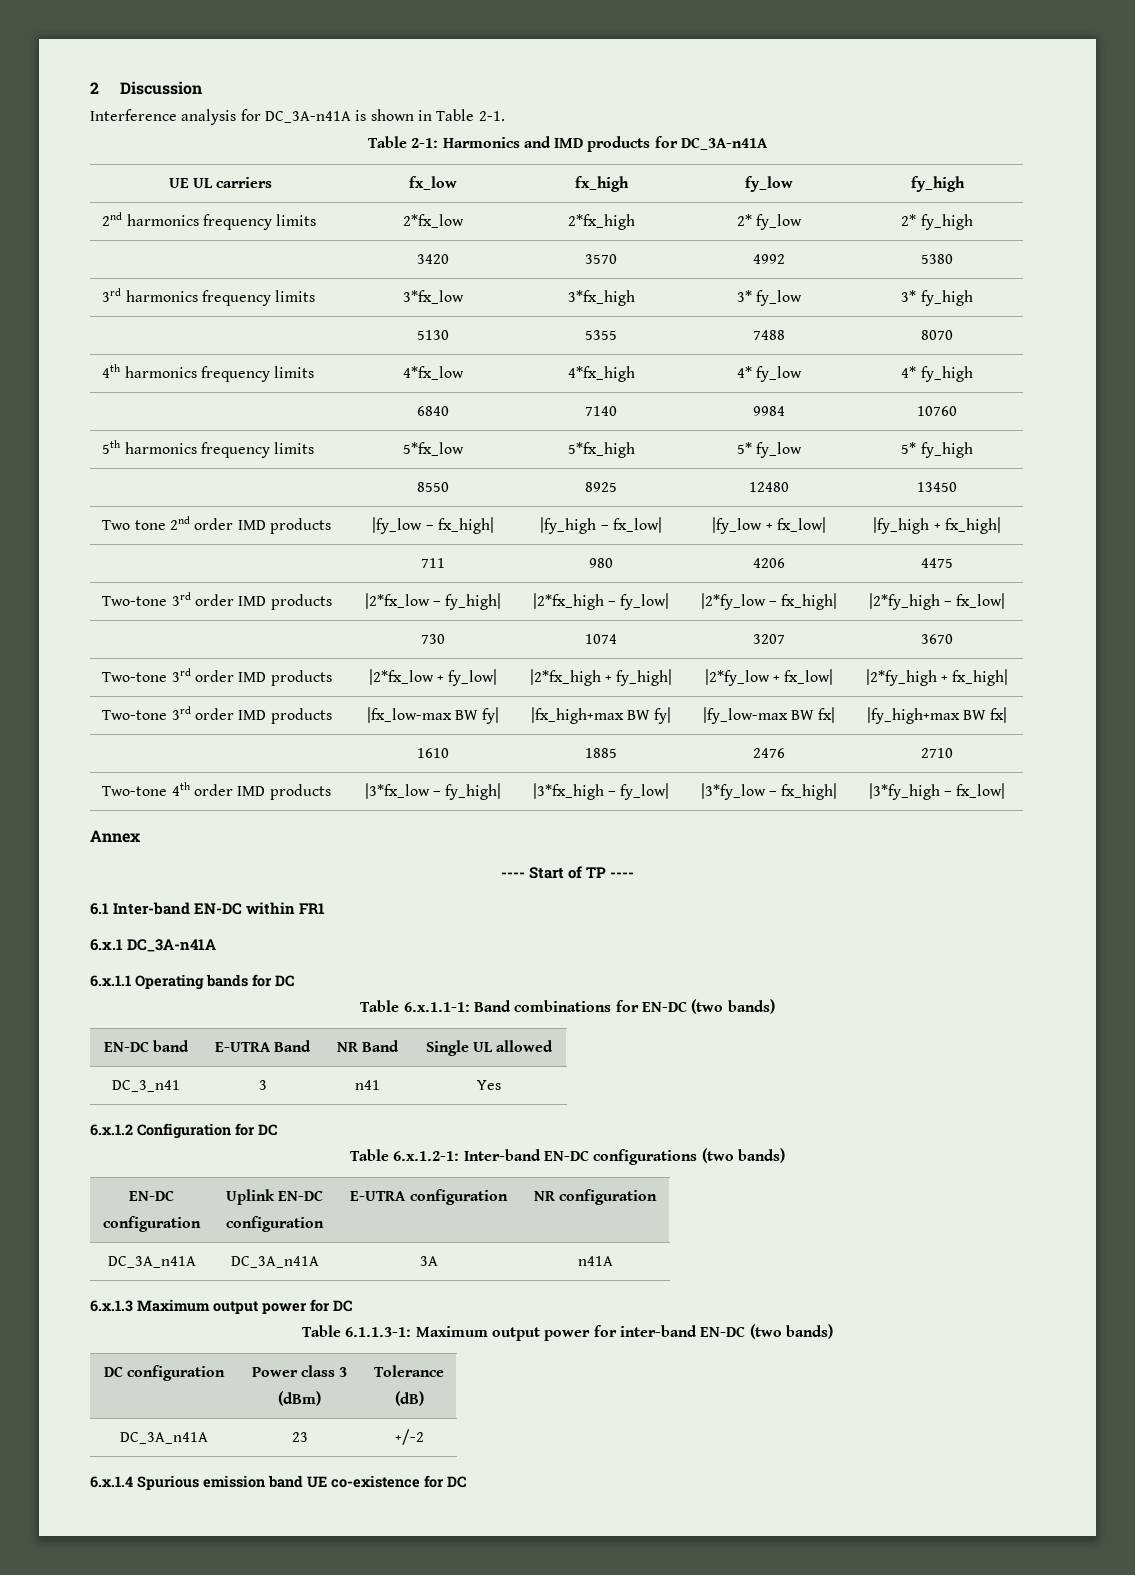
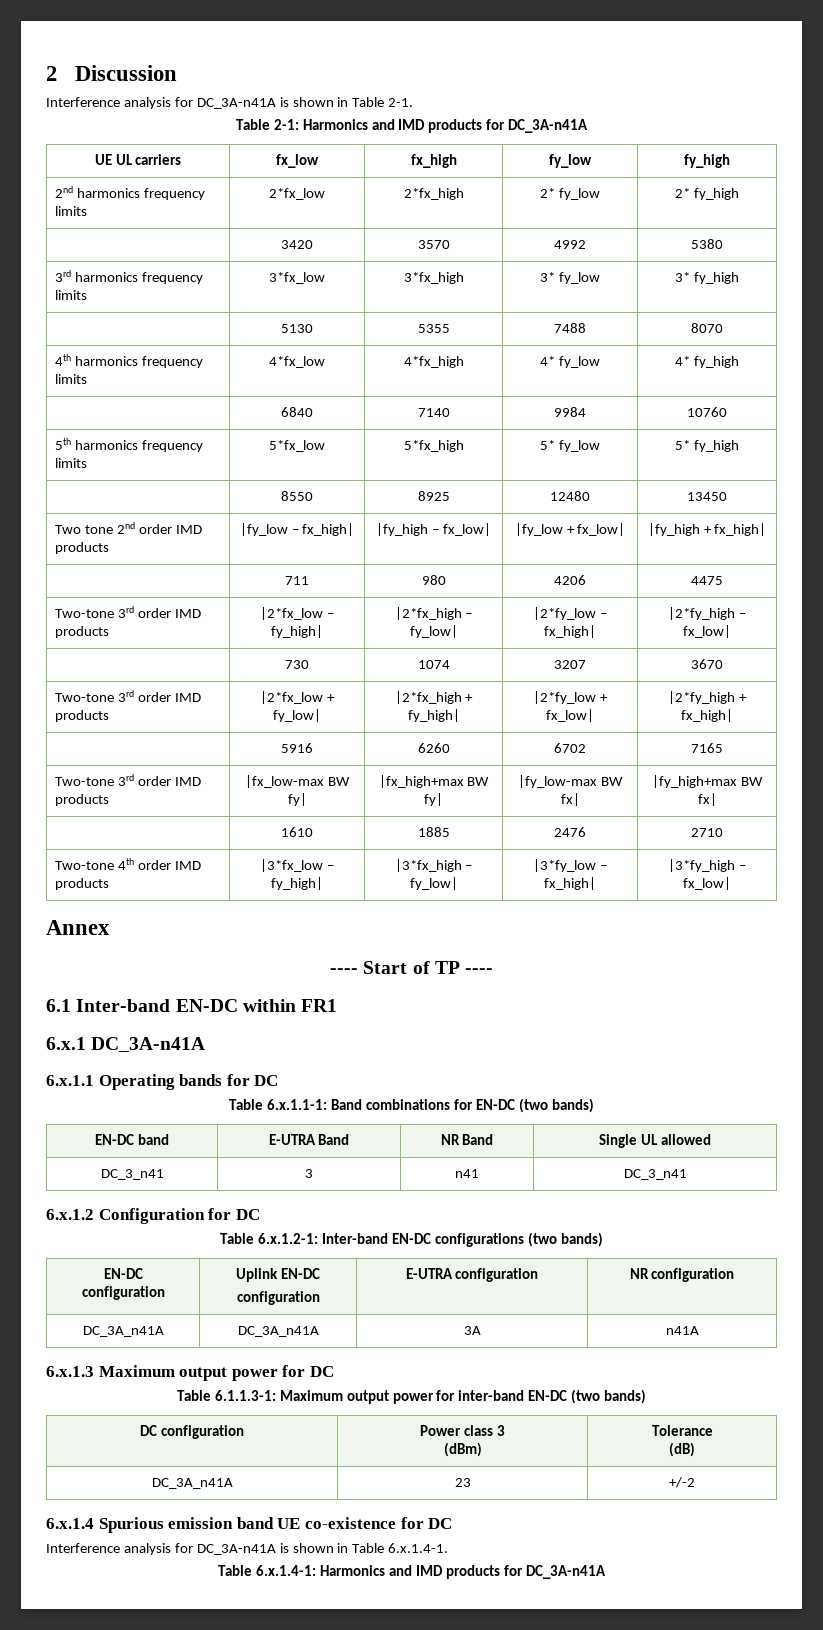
+ | 5916 | 6260 | 6702 | 7165
- DC_3_n41 | 3 | n41 | Yes
+ DC_3_n41 | 3 | n41 | DC_3_n41
+ Interference analysis for DC_3A-n41A is shown in Table 6.x.1.4-1.
+ Table 6.x.1.4-1: Harmonics and IMD products for DC_3A-n41A

